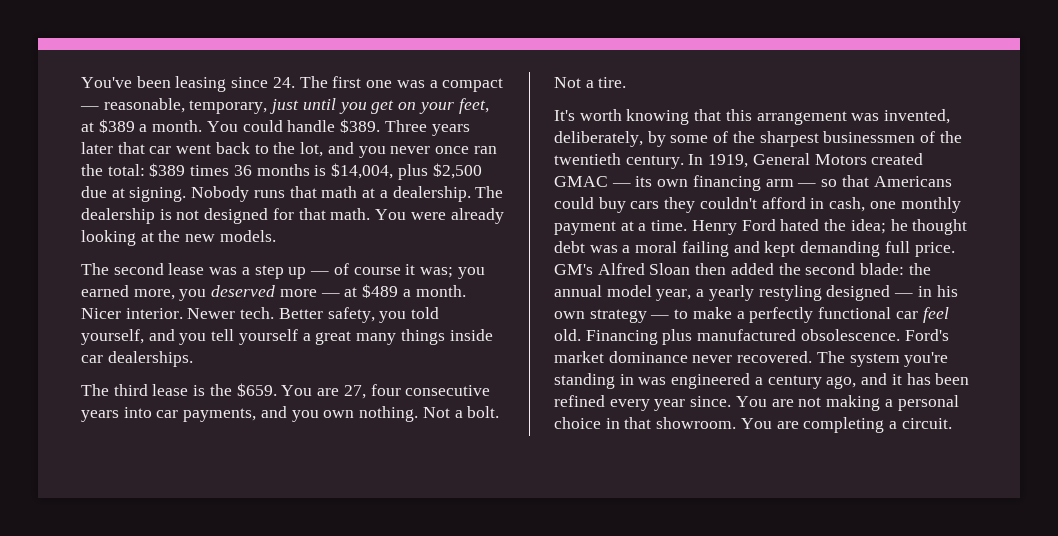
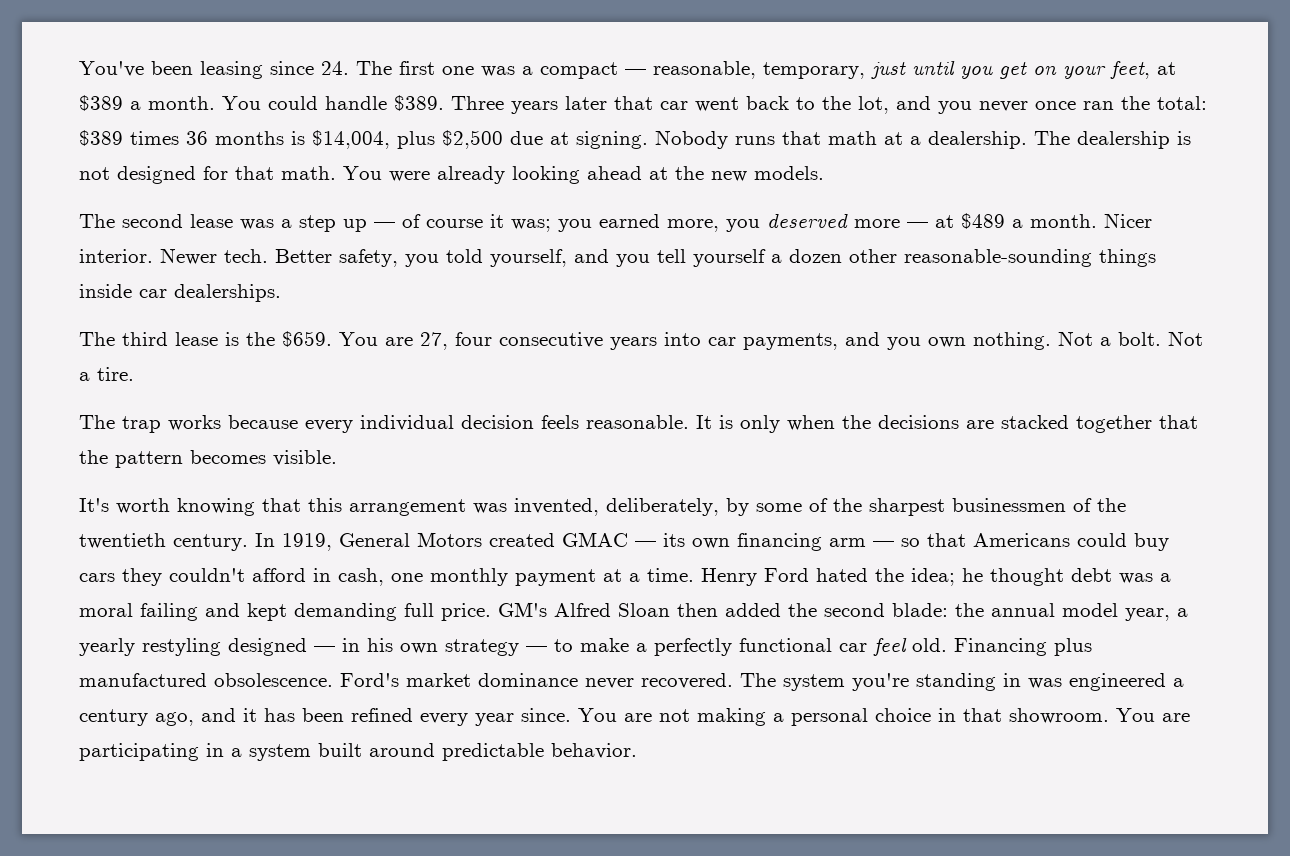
- You were already looking at the new models.
+ You were already looking ahead at the new models.
- Better safety, you told yourself, and you tell yourself a great many things inside car dealerships.
+ Better safety, you told yourself, and you tell yourself a dozen other reasonable-sounding things inside car dealerships.
+ The trap works because every individual decision feels reasonable. It is only when the decisions are stacked together that the pattern becomes visible.
- You are completing a circuit.
+ You are participating in a system built around predictable behavior.

